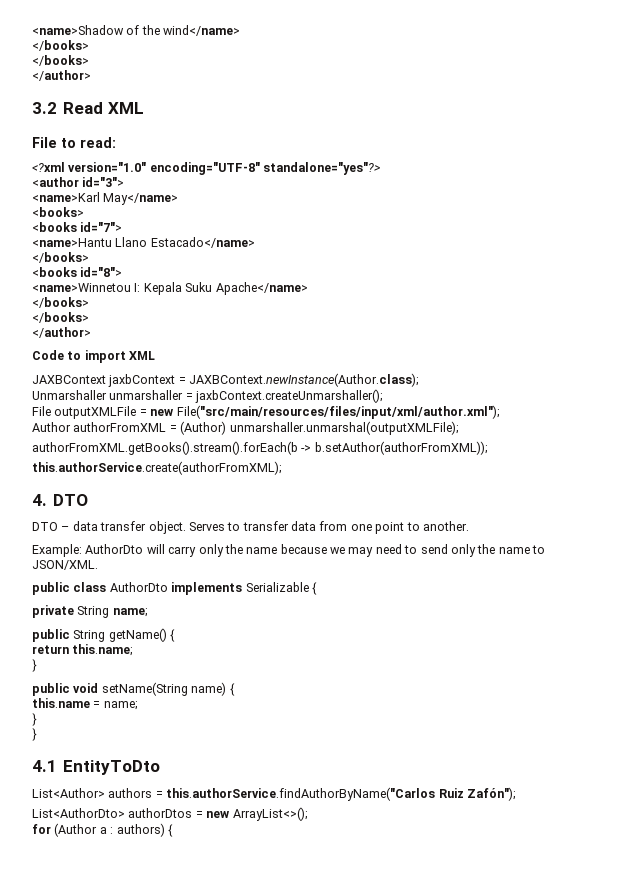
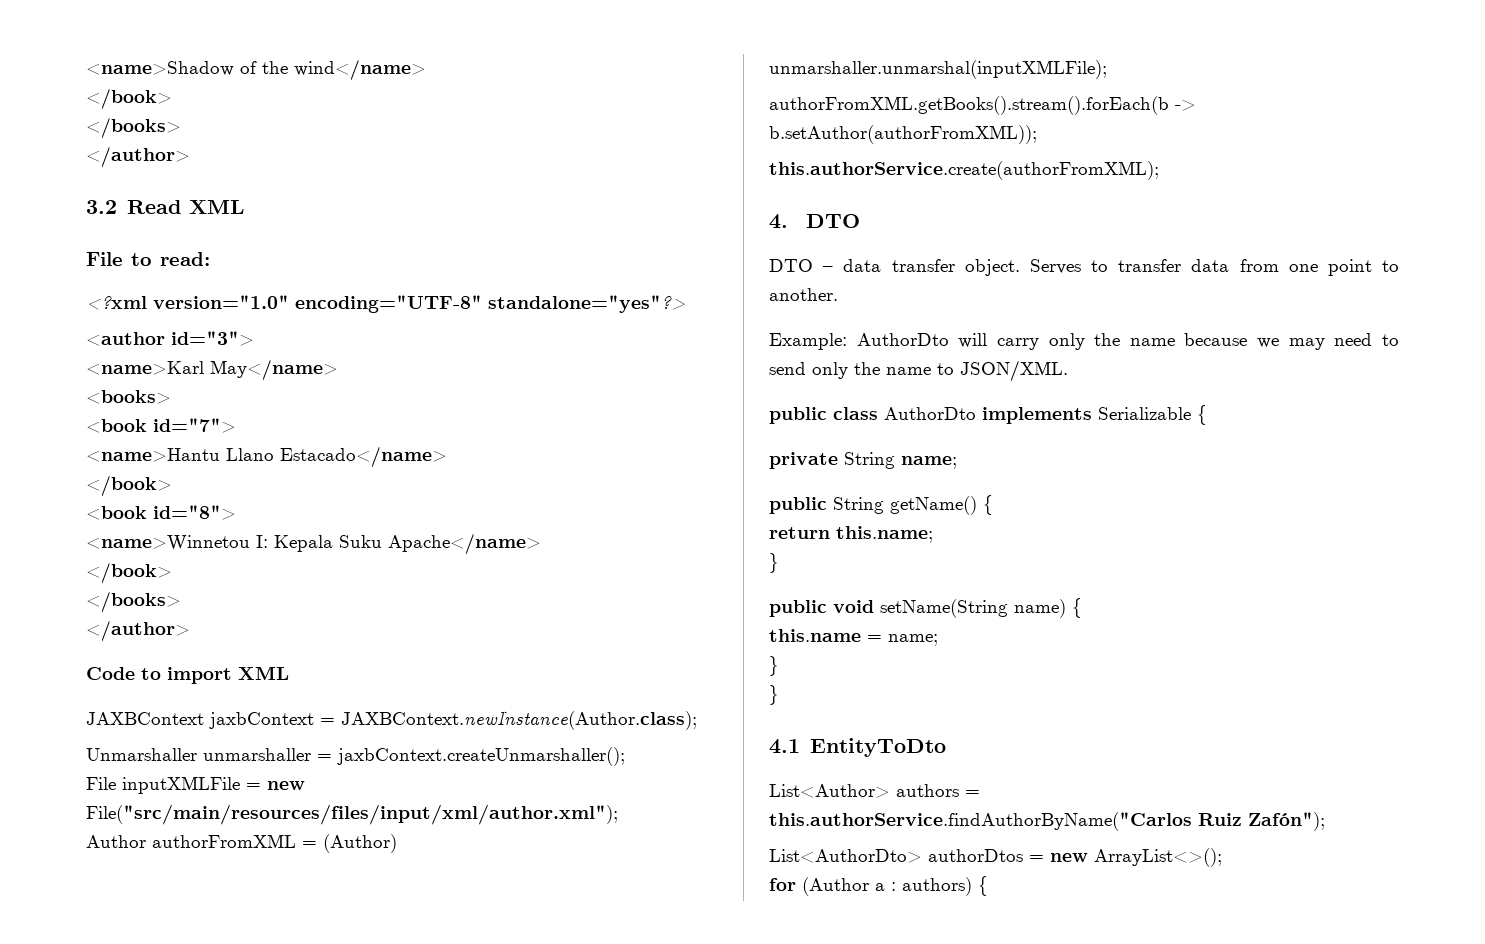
  <name>Shadow of the wind</name>
- </books>
+ </book>
- <books id="7">
+ <book id="7">
  <name>Hantu Llano Estacado</name>
- </books>
- <books id="8">
+ </book>
+ <book id="8">
  <name>Winnetou I: Kepala Suku Apache</name>
- </books>
+ </book>
- File outputXMLFile = new File("src/main/resources/files/input/xml/author.xml");
+ File inputXMLFile = new File("src/main/resources/files/input/xml/author.xml");
- Author authorFromXML = (Author) unmarshaller.unmarshal(outputXMLFile);
+ Author authorFromXML = (Author) unmarshaller.unmarshal(inputXMLFile);

